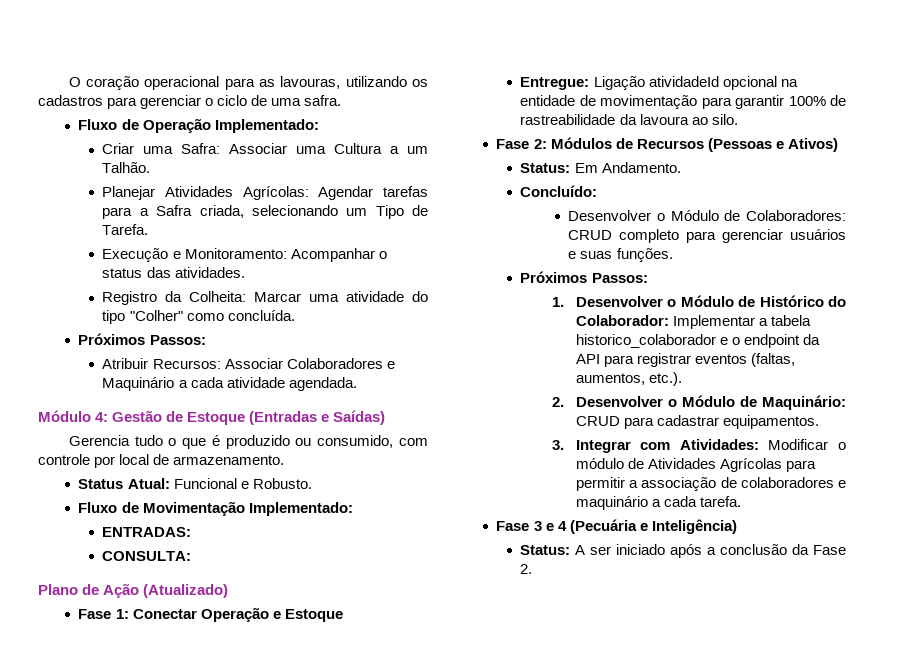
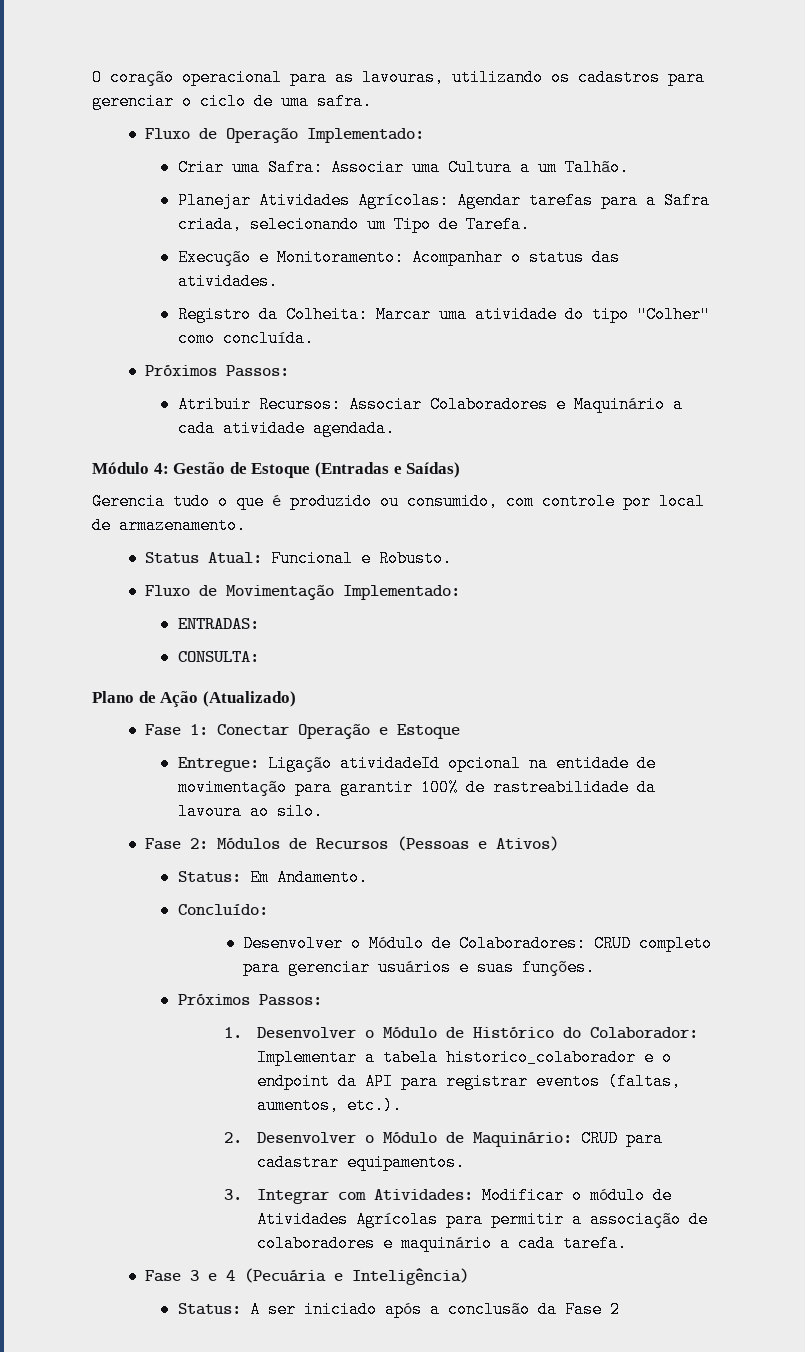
- Status: A ser iniciado após a conclusão da Fase 2.
+ Status: A ser iniciado após a conclusão da Fase 2

